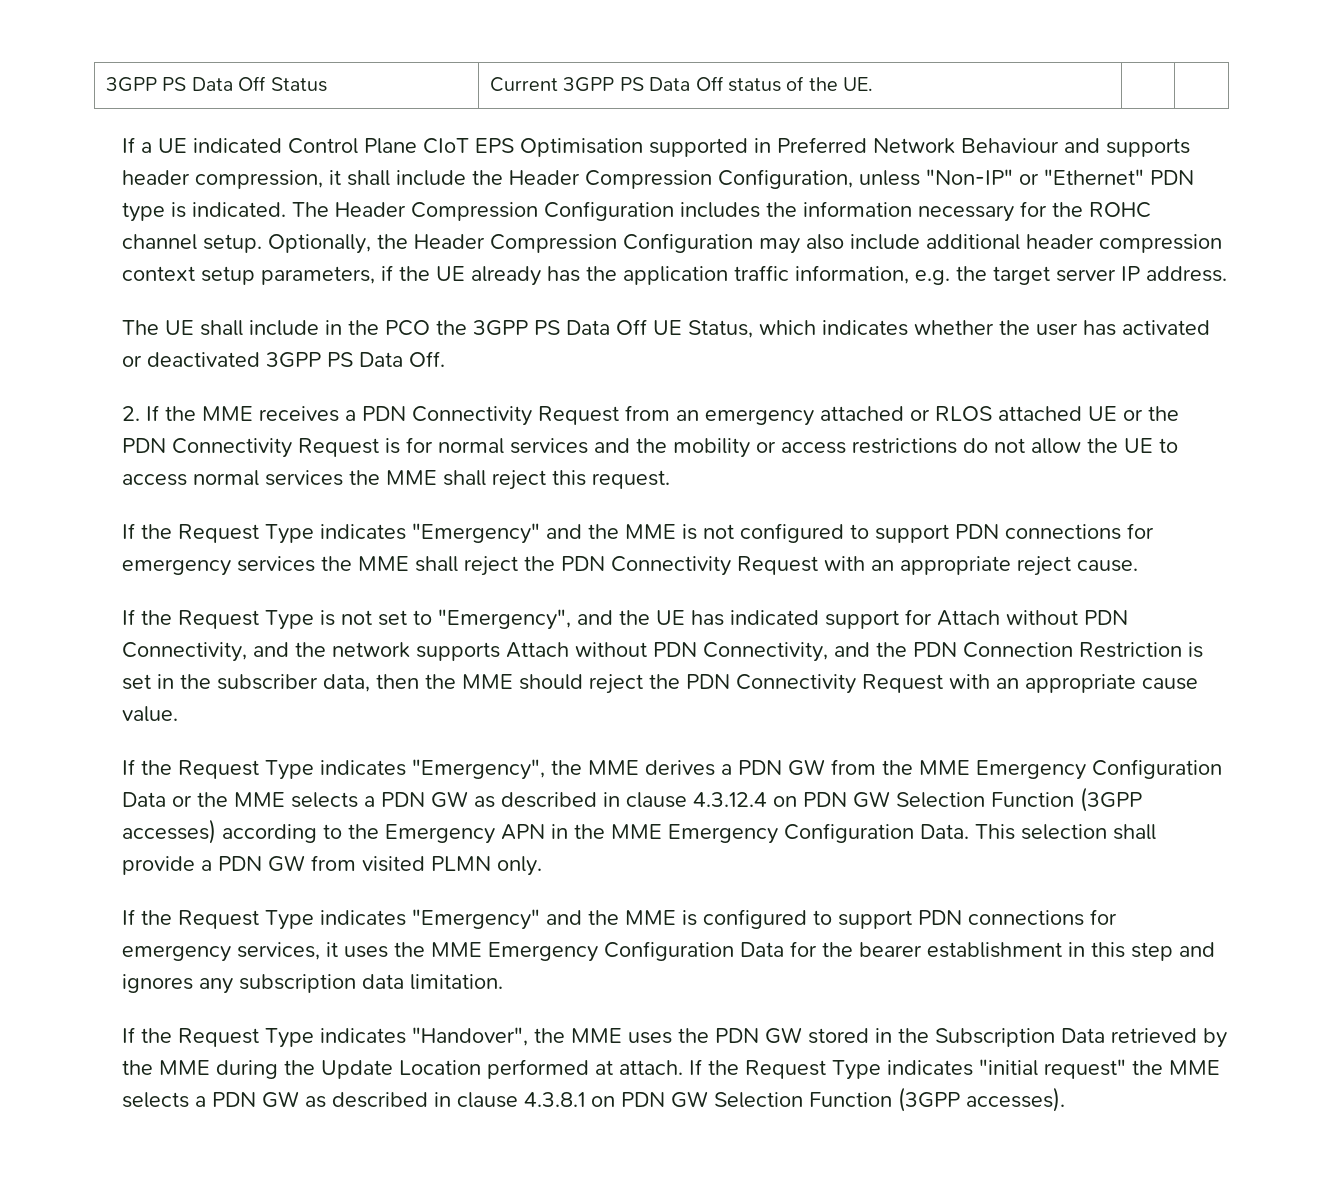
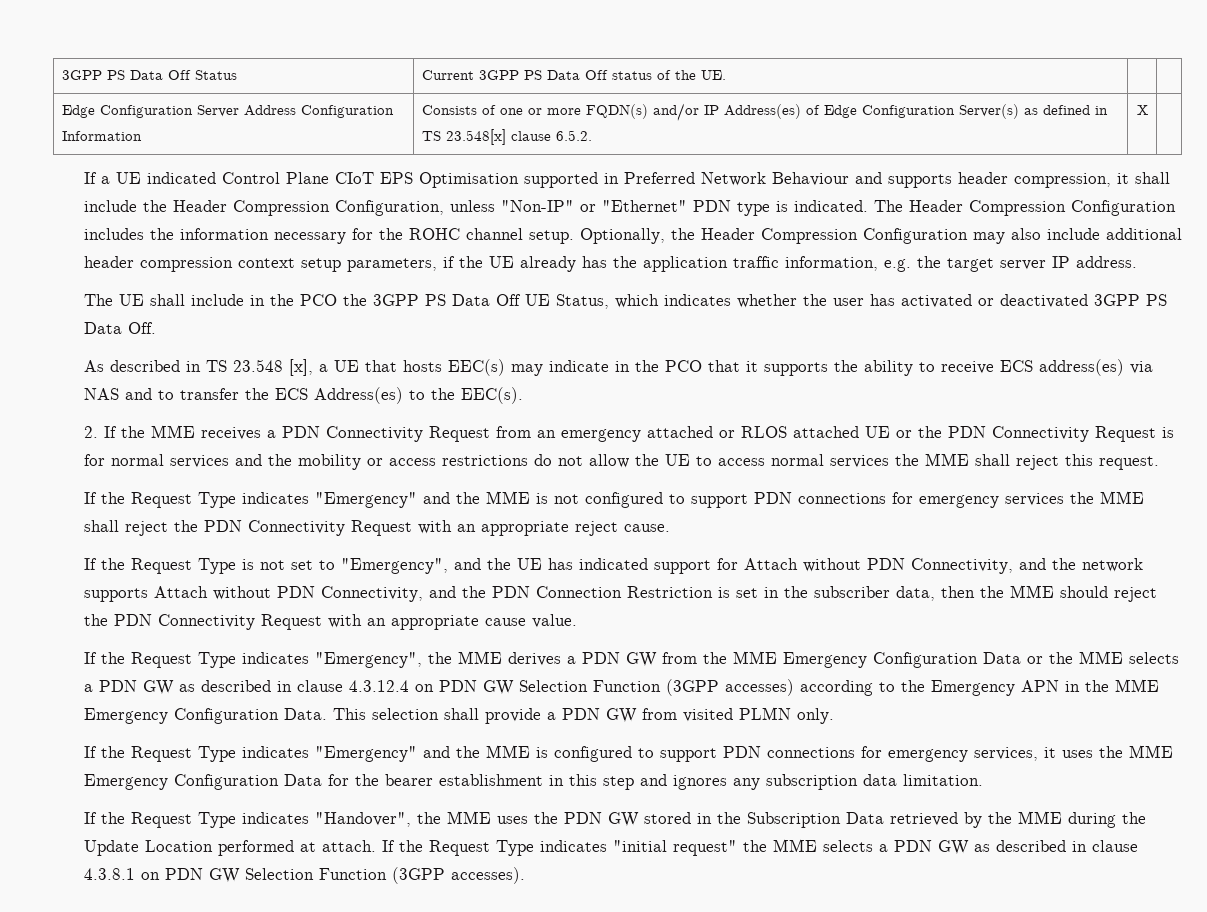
+ Edge Configuration Server Address Configuration Information | Consists of one or more FQDN(s) and/or IP Address(es) of Edge Configuration Server(s) as defined in TS 23.548[x] clause 6.5.2. | X |
+ As described in TS 23.548 [x], a UE that hosts EEC(s) may indicate in the PCO that it supports the ability to receive ECS address(es) via NAS and to transfer the ECS Address(es) to the EEC(s).

